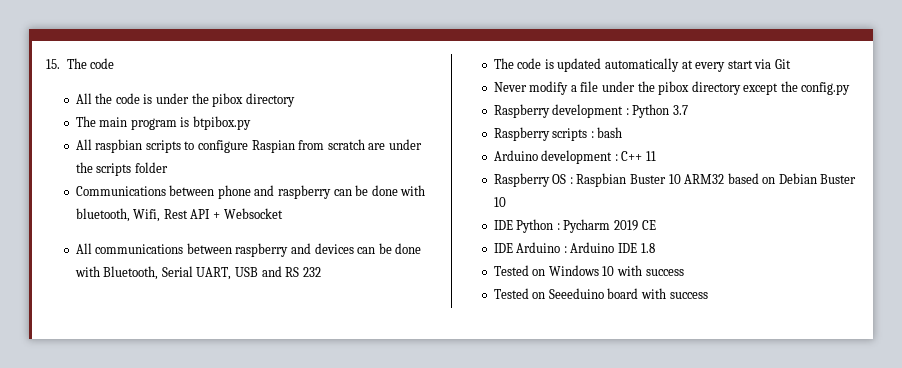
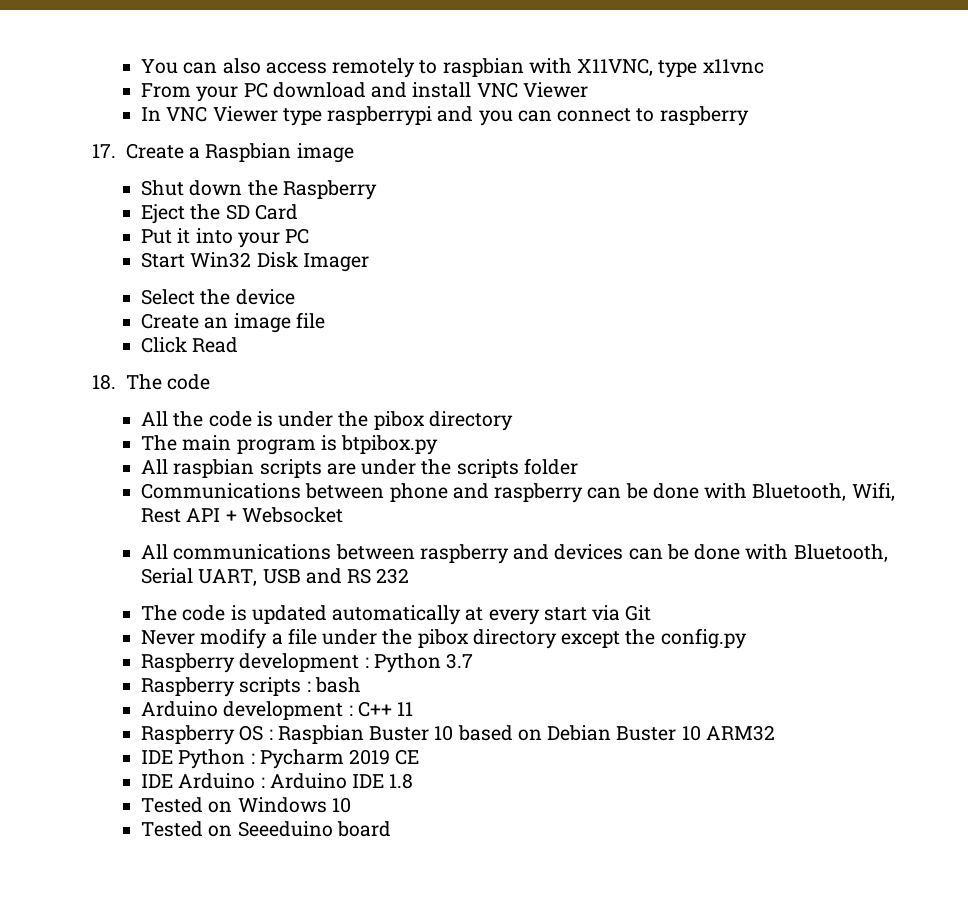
- 15. The code
+ You can also access remotely to raspbian with X11VNC, type x11vnc
+ From your PC download and install VNC Viewer
+ In VNC Viewer type raspberrypi and you can connect to raspberry
+ 17. Create a Raspbian image
+ Shut down the Raspberry
+ Eject the SD Card
+ Put it into your PC
+ Start Win32 Disk Imager
+ Select the device
+ Create an image file
+ Click Read
+ 18. The code
- All raspbian scripts to configure Raspian from scratch are under the scripts folder
+ All raspbian scripts are under the scripts folder
- Communications between phone and raspberry can be done with bluetooth, Wifi, Rest API + Websocket
+ Communications between phone and raspberry can be done with Bluetooth, Wifi, Rest API + Websocket
- Raspberry OS : Raspbian Buster 10 ARM32 based on Debian Buster 10
+ Raspberry OS : Raspbian Buster 10 based on Debian Buster 10 ARM32
- Tested on Windows 10 with success
+ Tested on Windows 10
- Tested on Seeeduino board with success
+ Tested on Seeeduino board

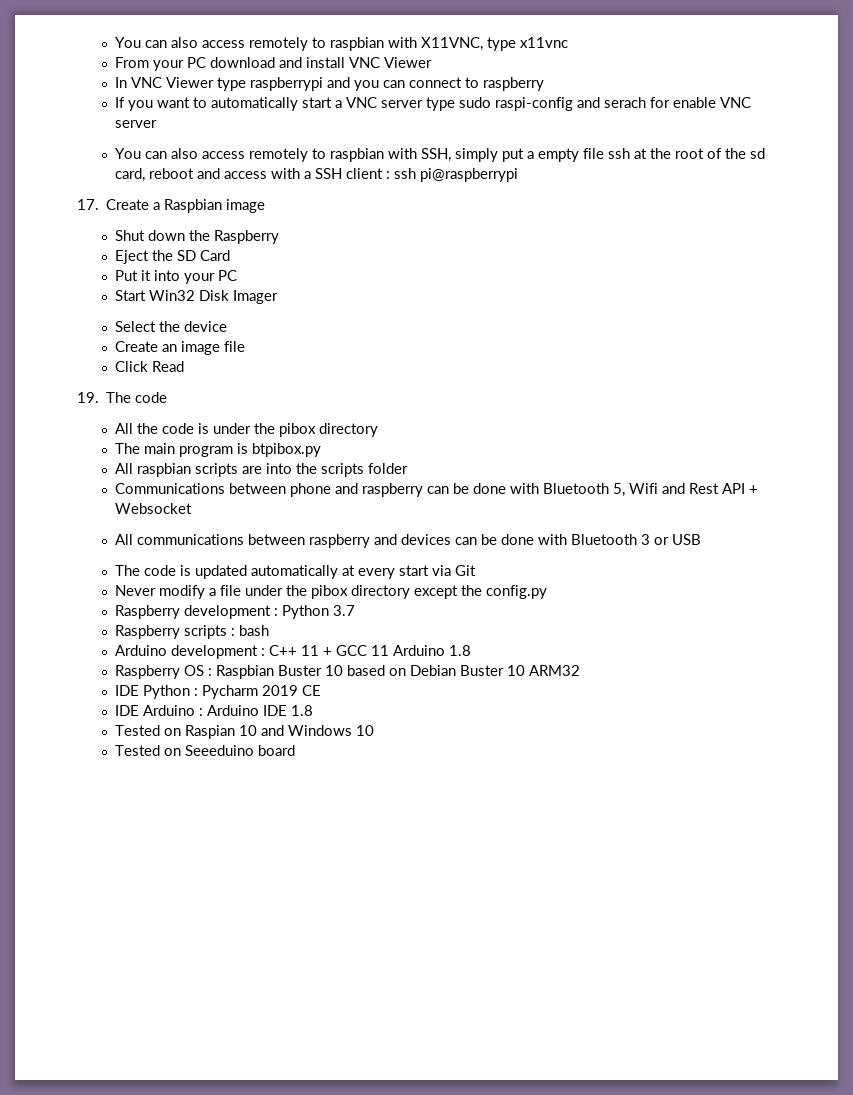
+ If you want to automatically start a VNC server type sudo raspi-config and serach for enable VNC server
+ You can also access remotely to raspbian with SSH, simply put a empty file ssh at the root of the sd card, reboot and access with a SSH client : ssh pi@raspberrypi
- 18. The code
+ 19. The code
- All raspbian scripts are under the scripts folder
+ All raspbian scripts are into the scripts folder
- Communications between phone and raspberry can be done with Bluetooth, Wifi, Rest API + Websocket
+ Communications between phone and raspberry can be done with Bluetooth 5, Wifi and Rest API + Websocket
- All communications between raspberry and devices can be done with Bluetooth, Serial UART, USB and RS 232
+ All communications between raspberry and devices can be done with Bluetooth 3 or USB
- Arduino development : C++ 11
+ Arduino development : C++ 11 + GCC 11 Arduino 1.8
- Tested on Windows 10
+ Tested on Raspian 10 and Windows 10

